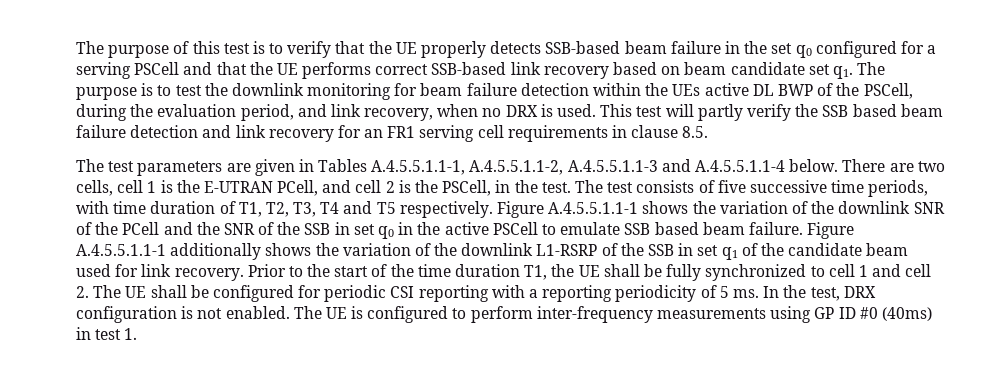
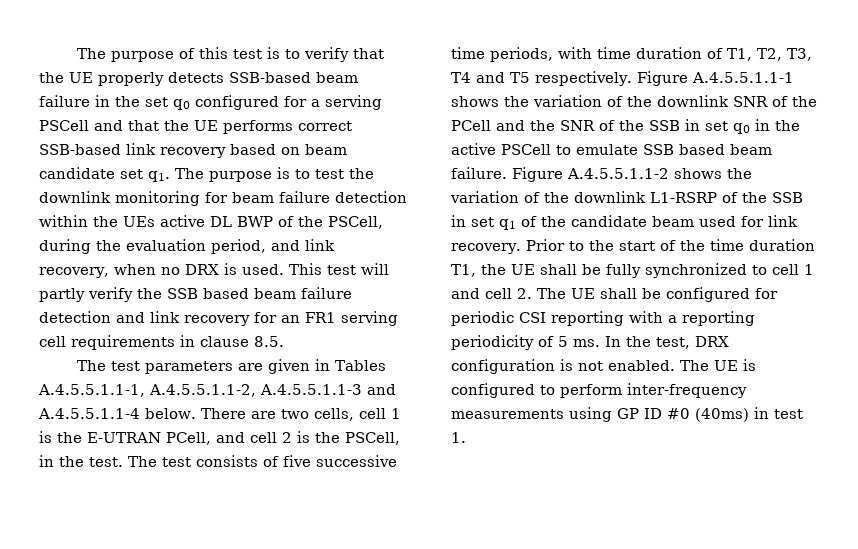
- Figure A.4.5.5.1.1-1 additionally shows the variation of the downlink L1-RSRP of the SSB in set q1 of the candidate beam used for link recovery.
+ Figure A.4.5.5.1.1-2 shows the variation of the downlink L1-RSRP of the SSB in set q1 of the candidate beam used for link recovery.

